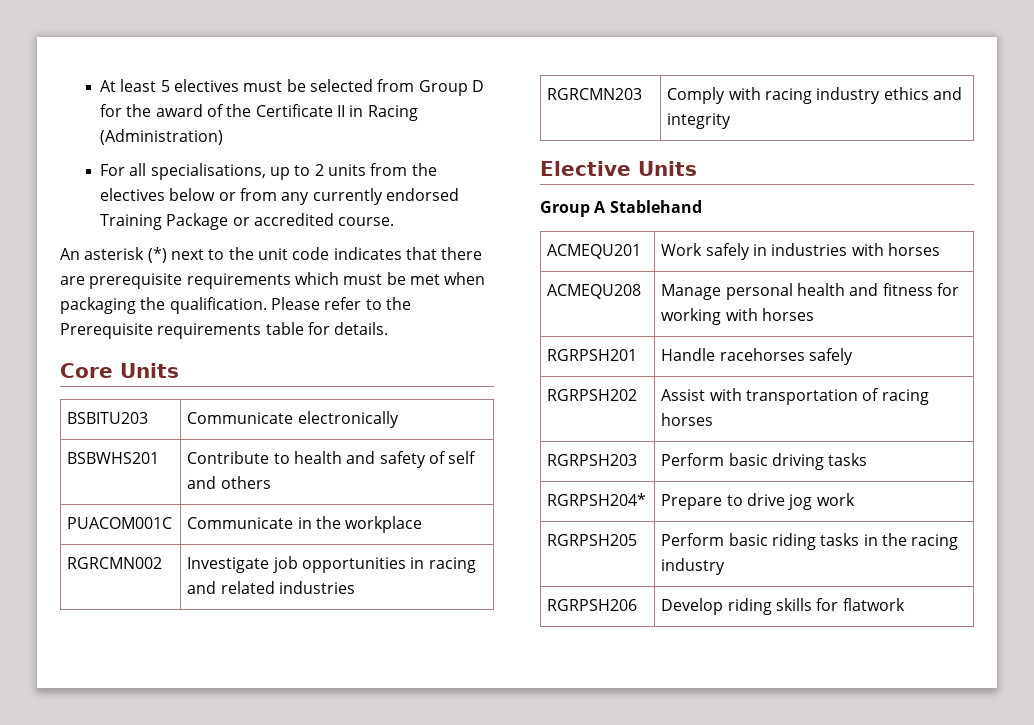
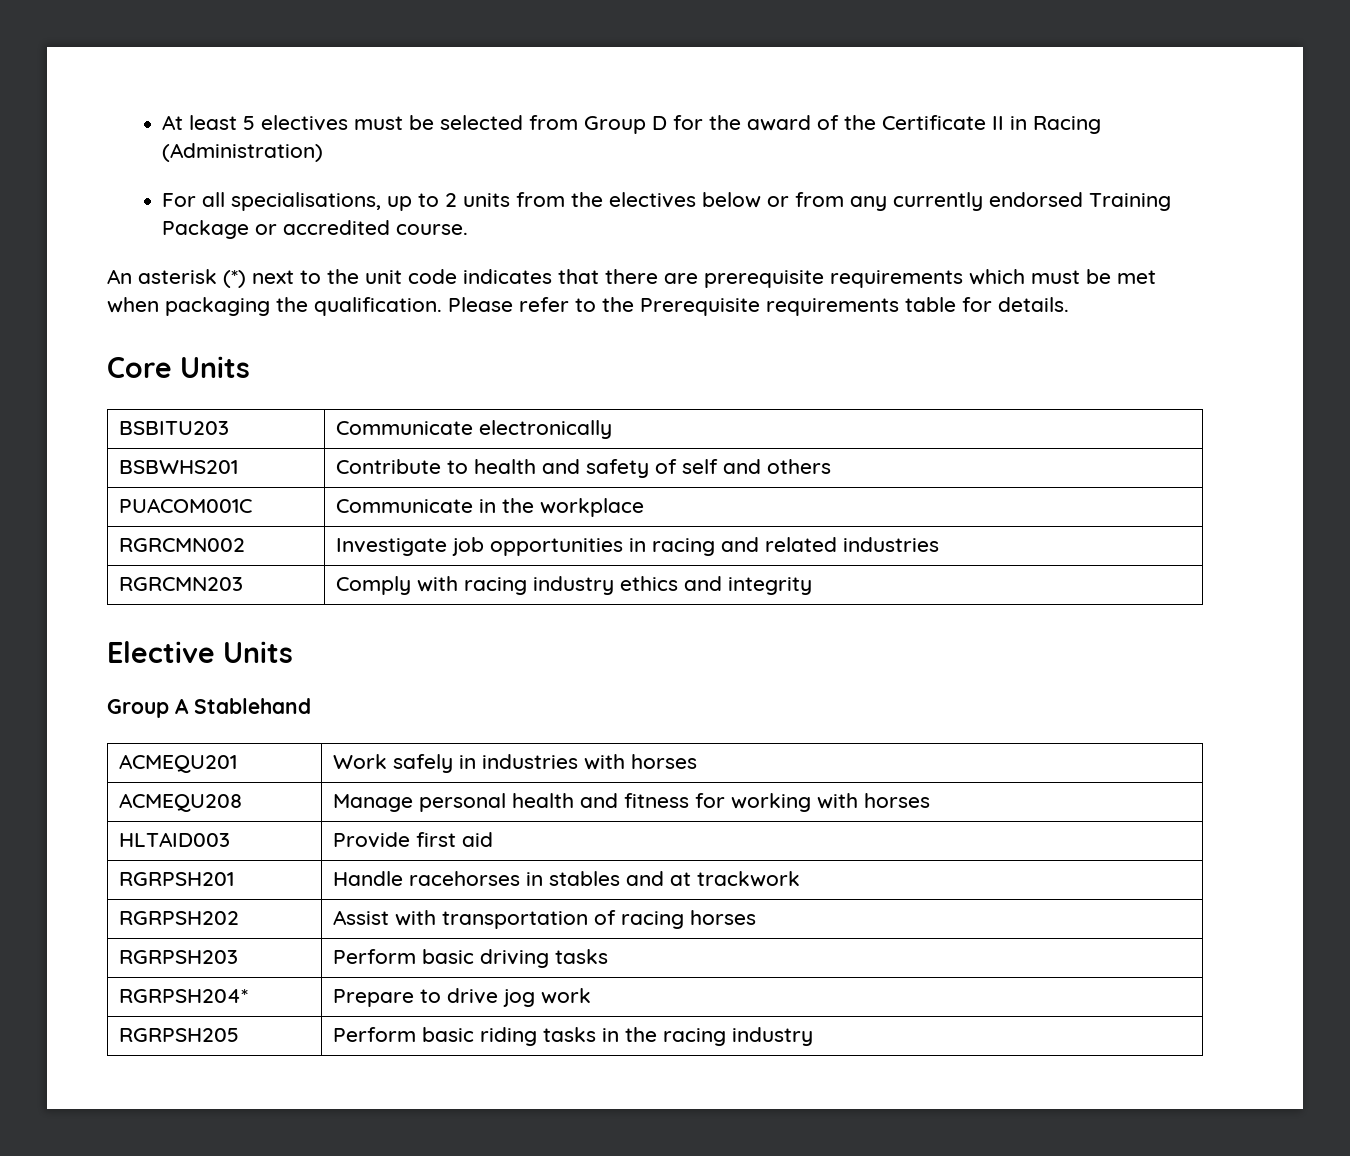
+ HLTAID003 | Provide first aid
- RGRPSH201 | Handle racehorses safely
+ RGRPSH201 | Handle racehorses in stables and at trackwork
- RGRPSH206 | Develop riding skills for flatwork

